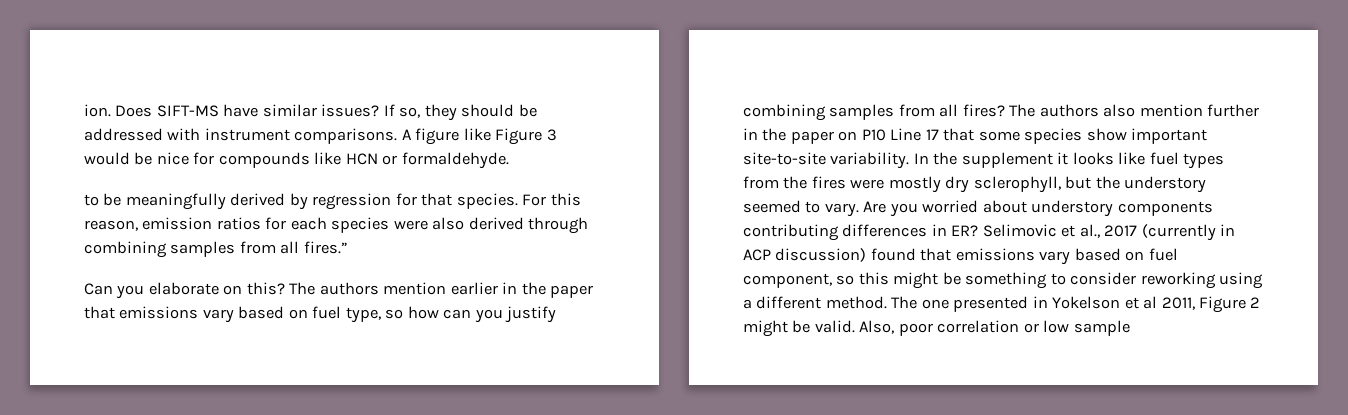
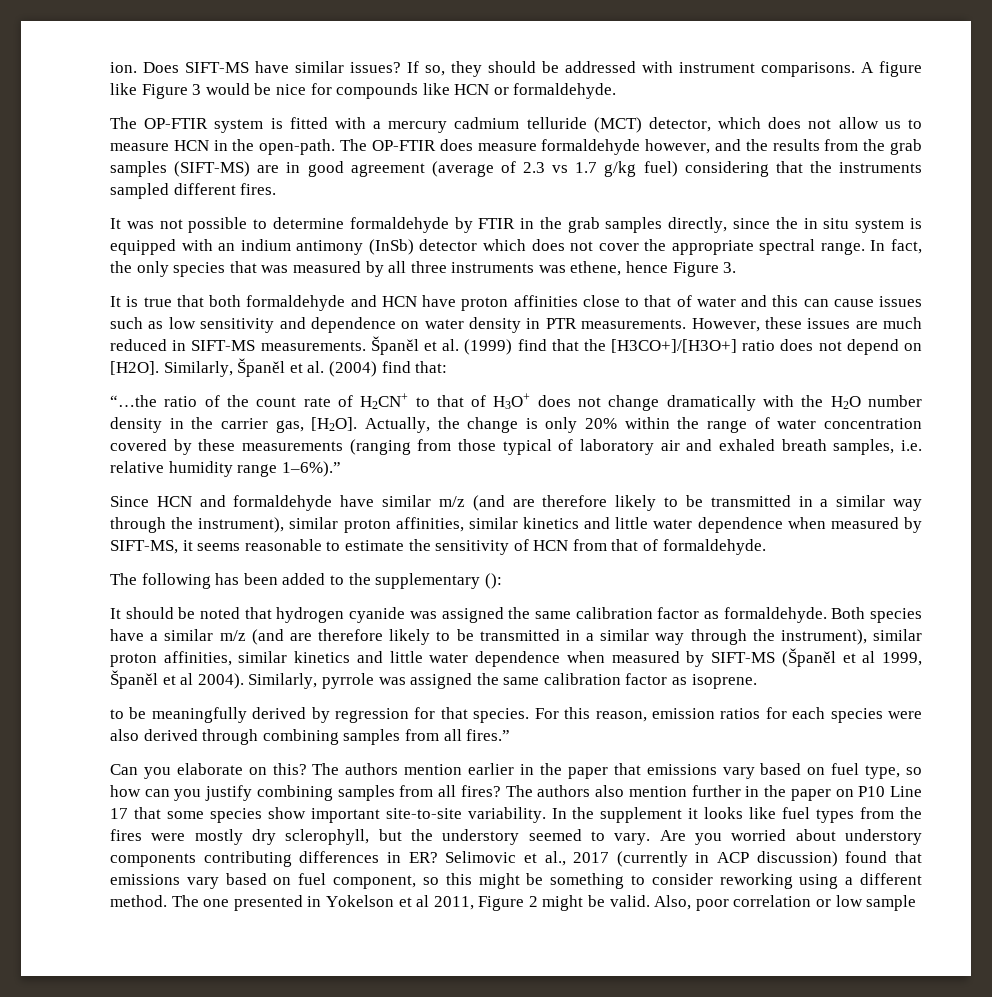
+ The OP-FTIR system is fitted with a mercury cadmium telluride (MCT) detector, which does not allow us to measure HCN in the open-path. The OP-FTIR does measure formaldehyde however, and the results from the grab samples (SIFT-MS) are in good agreement (average of 2.3 vs 1.7 g/kg fuel) considering that the instruments sampled different fires.
+ It was not possible to determine formaldehyde by FTIR in the grab samples directly, since the in situ system is equipped with an indium antimony (InSb) detector which does not cover the appropriate spectral range. In fact, the only species that was measured by all three instruments was ethene, hence Figure 3.
+ It is true that both formaldehyde and HCN have proton affinities close to that of water and this can cause issues such as low sensitivity and dependence on water density in PTR measurements. However, these issues are much reduced in SIFT-MS measurements. Španěl et al. (1999) find that the [H3CO+]/[H3O+] ratio does not depend on [H2O]. Similarly, Španěl et al. (2004) find that:
+ “…the ratio of the count rate of H2CN+ to that of H3O+ does not change dramatically with the H2O number density in the carrier gas, [H2O]. Actually, the change is only 20% within the range of water concentration covered by these measurements (ranging from those typical of laboratory air and exhaled breath samples, i.e. relative humidity range 1–6%).”
+ Since HCN and formaldehyde have similar m/z (and are therefore likely to be transmitted in a similar way through the instrument), similar proton affinities, similar kinetics and little water dependence when measured by SIFT-MS, it seems reasonable to estimate the sensitivity of HCN from that of formaldehyde.
+ The following has been added to the supplementary ():
+ It should be noted that hydrogen cyanide was assigned the same calibration factor as formaldehyde. Both species have a similar m/z (and are therefore likely to be transmitted in a similar way through the instrument), similar proton affinities, similar kinetics and little water dependence when measured by SIFT-MS (Španěl et al 1999, Španěl et al 2004). Similarly, pyrrole was assigned the same calibration factor as isoprene.

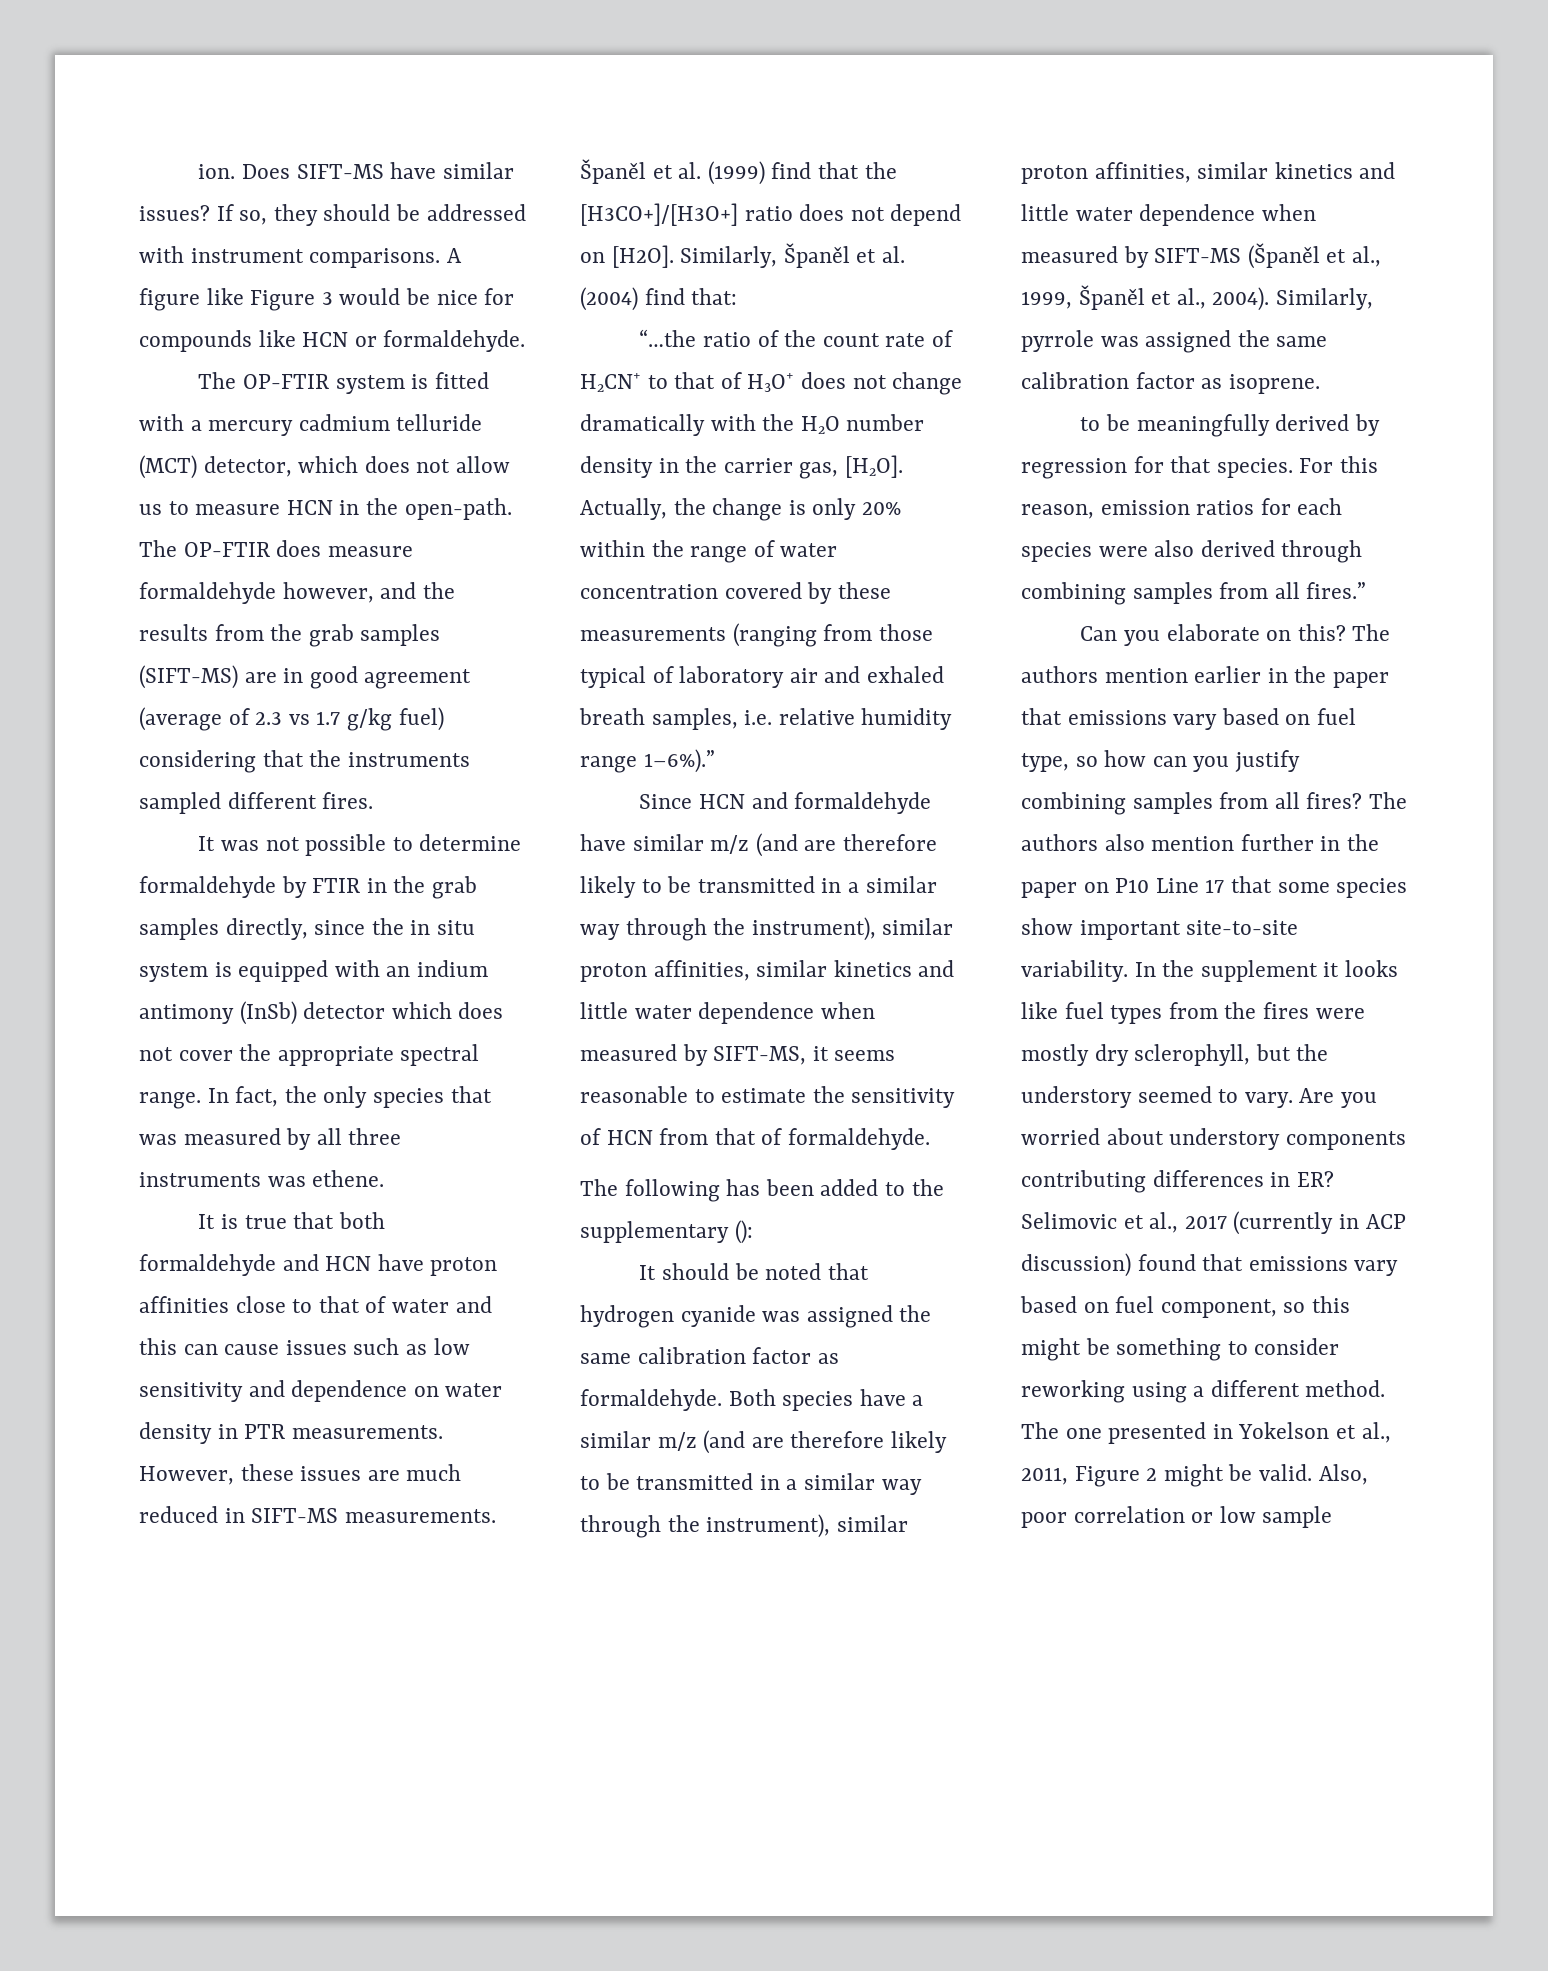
- In fact, the only species that was measured by all three instruments was ethene, hence Figure 3.
+ In fact, the only species that was measured by all three instruments was ethene.
- Both species have a similar m/z (and are therefore likely to be transmitted in a similar way through the instrument), similar proton affinities, similar kinetics and little water dependence when measured by SIFT-MS (Španěl et al 1999, Španěl et al 2004).
+ Both species have a similar m/z (and are therefore likely to be transmitted in a similar way through the instrument), similar proton affinities, similar kinetics and little water dependence when measured by SIFT-MS (Španěl et al., 1999, Španěl et al., 2004).
- The one presented in Yokelson et al 2011, Figure 2 might be valid.
+ The one presented in Yokelson et al., 2011, Figure 2 might be valid.

